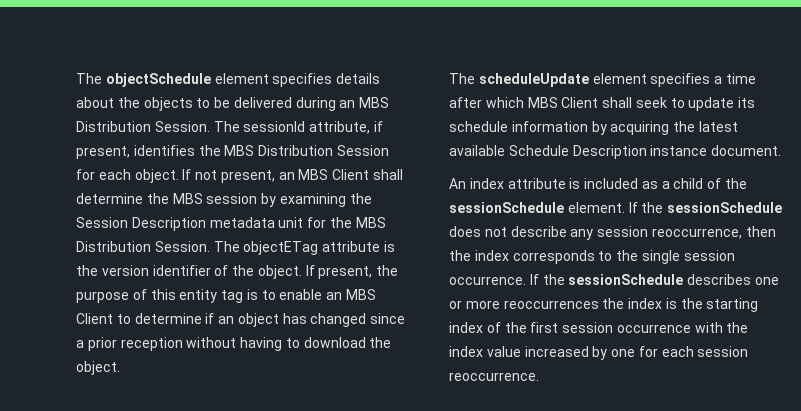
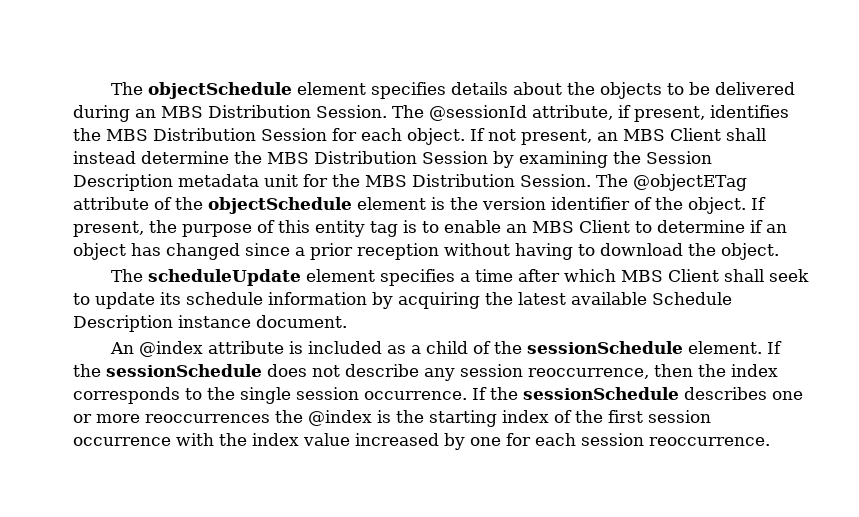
- The sessionId attribute, if present, identifies the MBS Distribution Session for each object.
+ The @sessionId attribute, if present, identifies the MBS Distribution Session for each object.
- If not present, an MBS Client shall determine the MBS session by examining the Session Description metadata unit for the MBS Distribution Session.
+ If not present, an MBS Client shall instead determine the MBS Distribution Session by examining the Session Description metadata unit for the MBS Distribution Session.
- The objectETag attribute is the version identifier of the object.
+ The @objectETag attribute of the objectSchedule element is the version identifier of the object.
- An index attribute is included as a child of the sessionSchedule element.
+ An @index attribute is included as a child of the sessionSchedule element.
- If the sessionSchedule describes one or more reoccurrences the index is the starting index of the first session occurrence with the index value increased by one for each session reoccurrence.
+ If the sessionSchedule describes one or more reoccurrences the @index is the starting index of the first session occurrence with the index value increased by one for each session reoccurrence.

